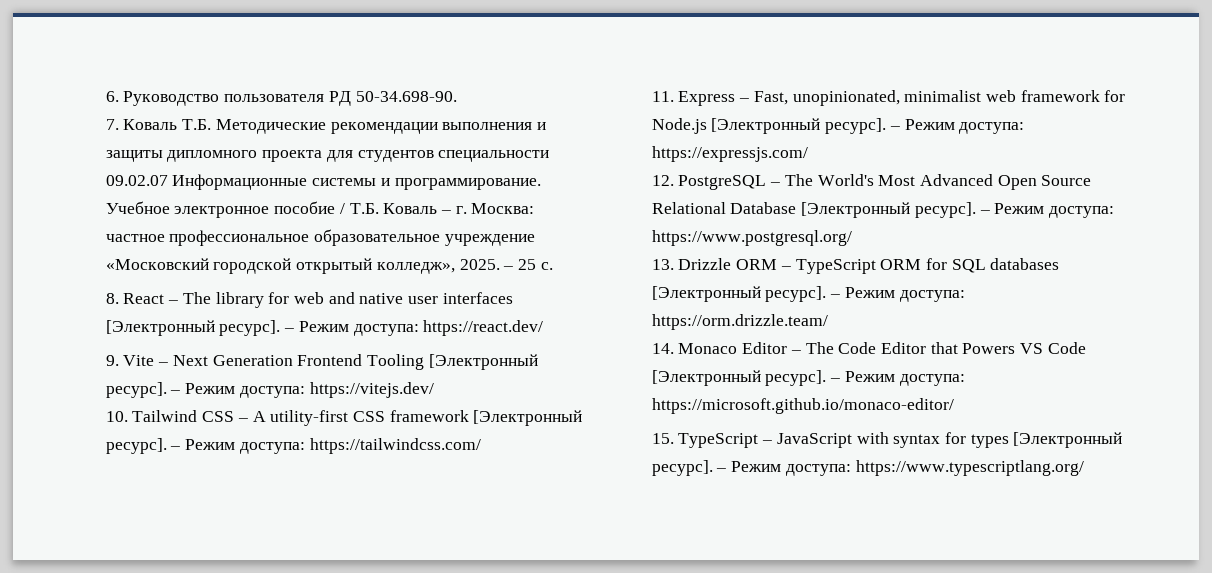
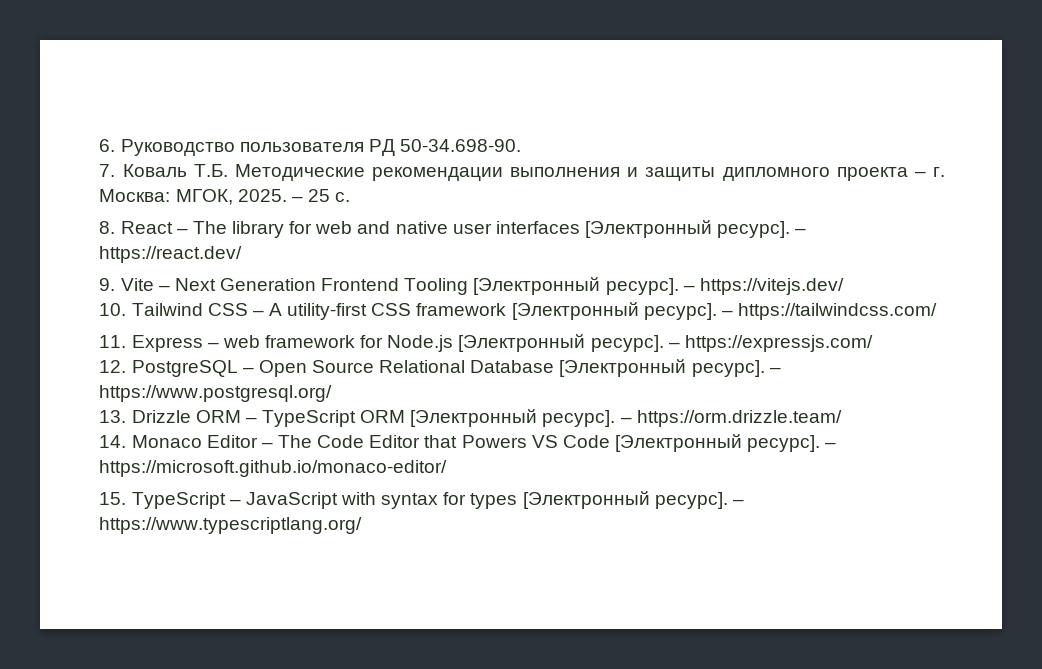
- 7. Коваль Т.Б. Методические рекомендации выполнения и защиты дипломного проекта для студентов специальности 09.02.07 Информационные системы и программирование. Учебное электронное пособие / Т.Б. Коваль – г. Москва: частное профессиональное образовательное учреждение «Московский городской открытый колледж», 2025.
+ 7. Коваль Т.Б. Методические рекомендации выполнения и защиты дипломного проекта – г. Москва: МГОК, 2025.
- – Режим доступа: https://react.dev/
+ – https://react.dev/
- – Режим доступа: https://vitejs.dev/
+ – https://vitejs.dev/
- – Режим доступа: https://tailwindcss.com/
+ – https://tailwindcss.com/
- 11. Express – Fast, unopinionated, minimalist web framework for Node.js [Электронный ресурс].
+ 11. Express – web framework for Node.js [Электронный ресурс].
- – Режим доступа: https://expressjs.com/
+ – https://expressjs.com/
- 12. PostgreSQL – The World's Most Advanced Open Source Relational Database [Электронный ресурс].
+ 12. PostgreSQL – Open Source Relational Database [Электронный ресурс].
- – Режим доступа: https://www.postgresql.org/
+ – https://www.postgresql.org/
- 13. Drizzle ORM – TypeScript ORM for SQL databases [Электронный ресурс]. – Режим доступа: https://orm.drizzle.team/
+ 13. Drizzle ORM – TypeScript ORM [Электронный ресурс]. – https://orm.drizzle.team/
- – Режим доступа: https://microsoft.github.io/monaco-editor/
+ – https://microsoft.github.io/monaco-editor/
- – Режим доступа: https://www.typescriptlang.org/
+ – https://www.typescriptlang.org/

